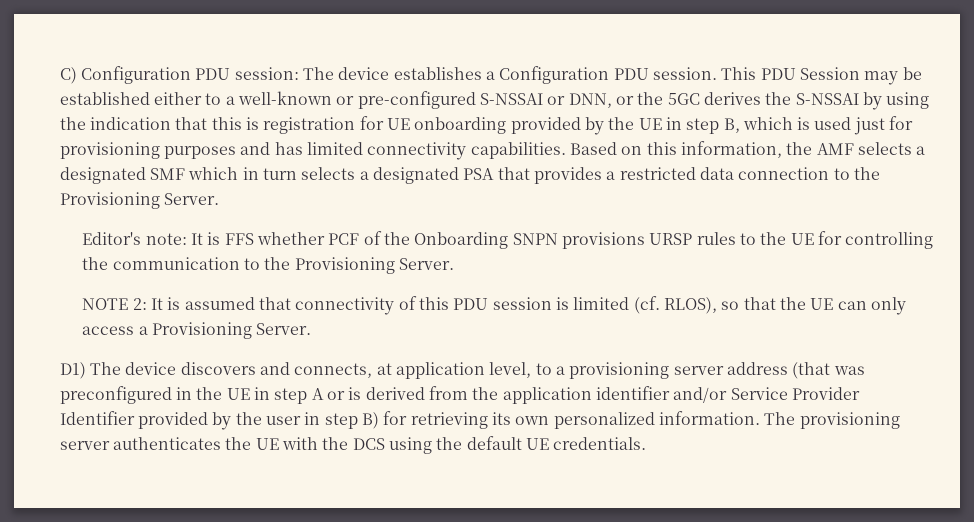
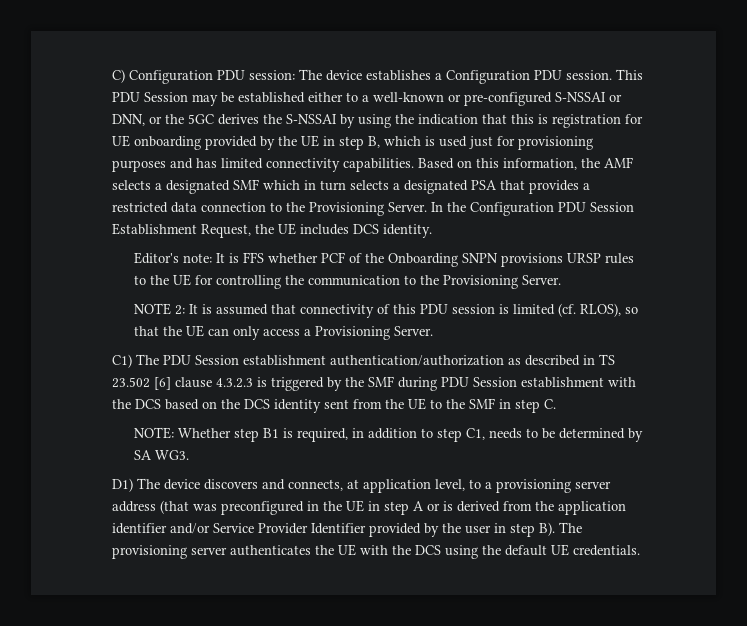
+ In the Configuration PDU Session Establishment Request, the UE includes DCS identity.
+ C1) The PDU Session establishment authentication/authorization as described in TS 23.502 [6] clause 4.3.2.3 is triggered by the SMF during PDU Session establishment with the DCS based on the DCS identity sent from the UE to the SMF in step C.
+ NOTE: Whether step B1 is required, in addition to step C1, needs to be determined by SA WG3.
- D1) The device discovers and connects, at application level, to a provisioning server address (that was preconfigured in the UE in step A or is derived from the application identifier and/or Service Provider Identifier provided by the user in step B) for retrieving its own personalized information. The provisioning server authenticates the UE with the DCS using the default UE credentials.
+ D1) The device discovers and connects, at application level, to a provisioning server address (that was preconfigured in the UE in step A or is derived from the application identifier and/or Service Provider Identifier provided by the user in step B). The provisioning server authenticates the UE with the DCS using the default UE credentials.

